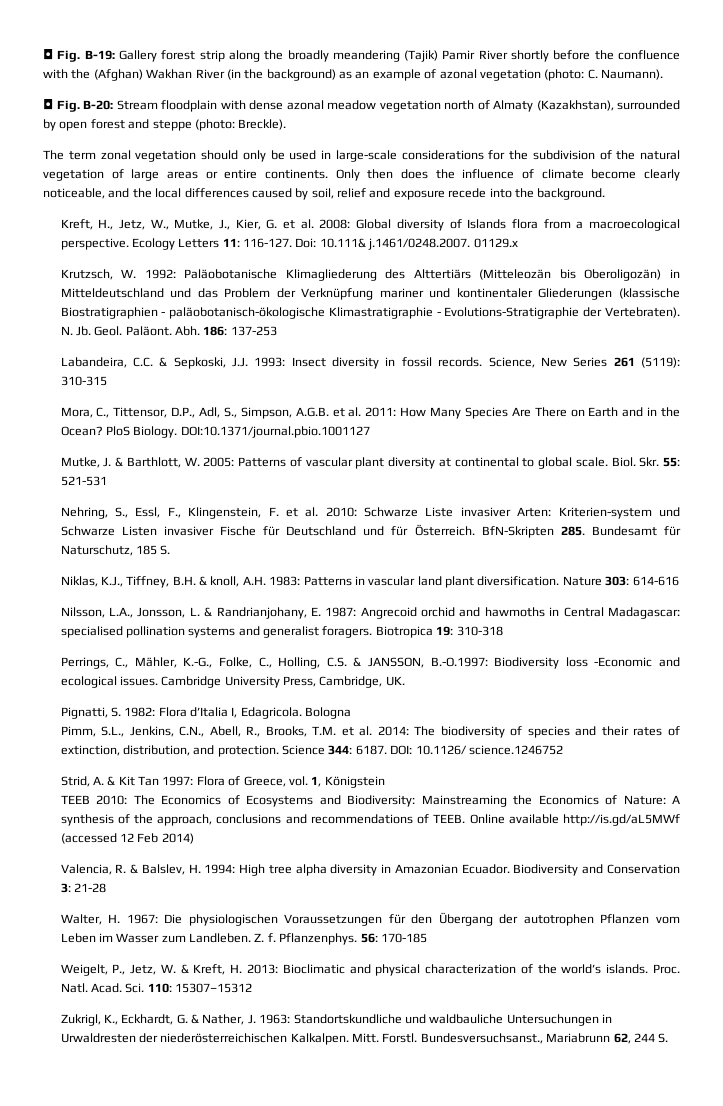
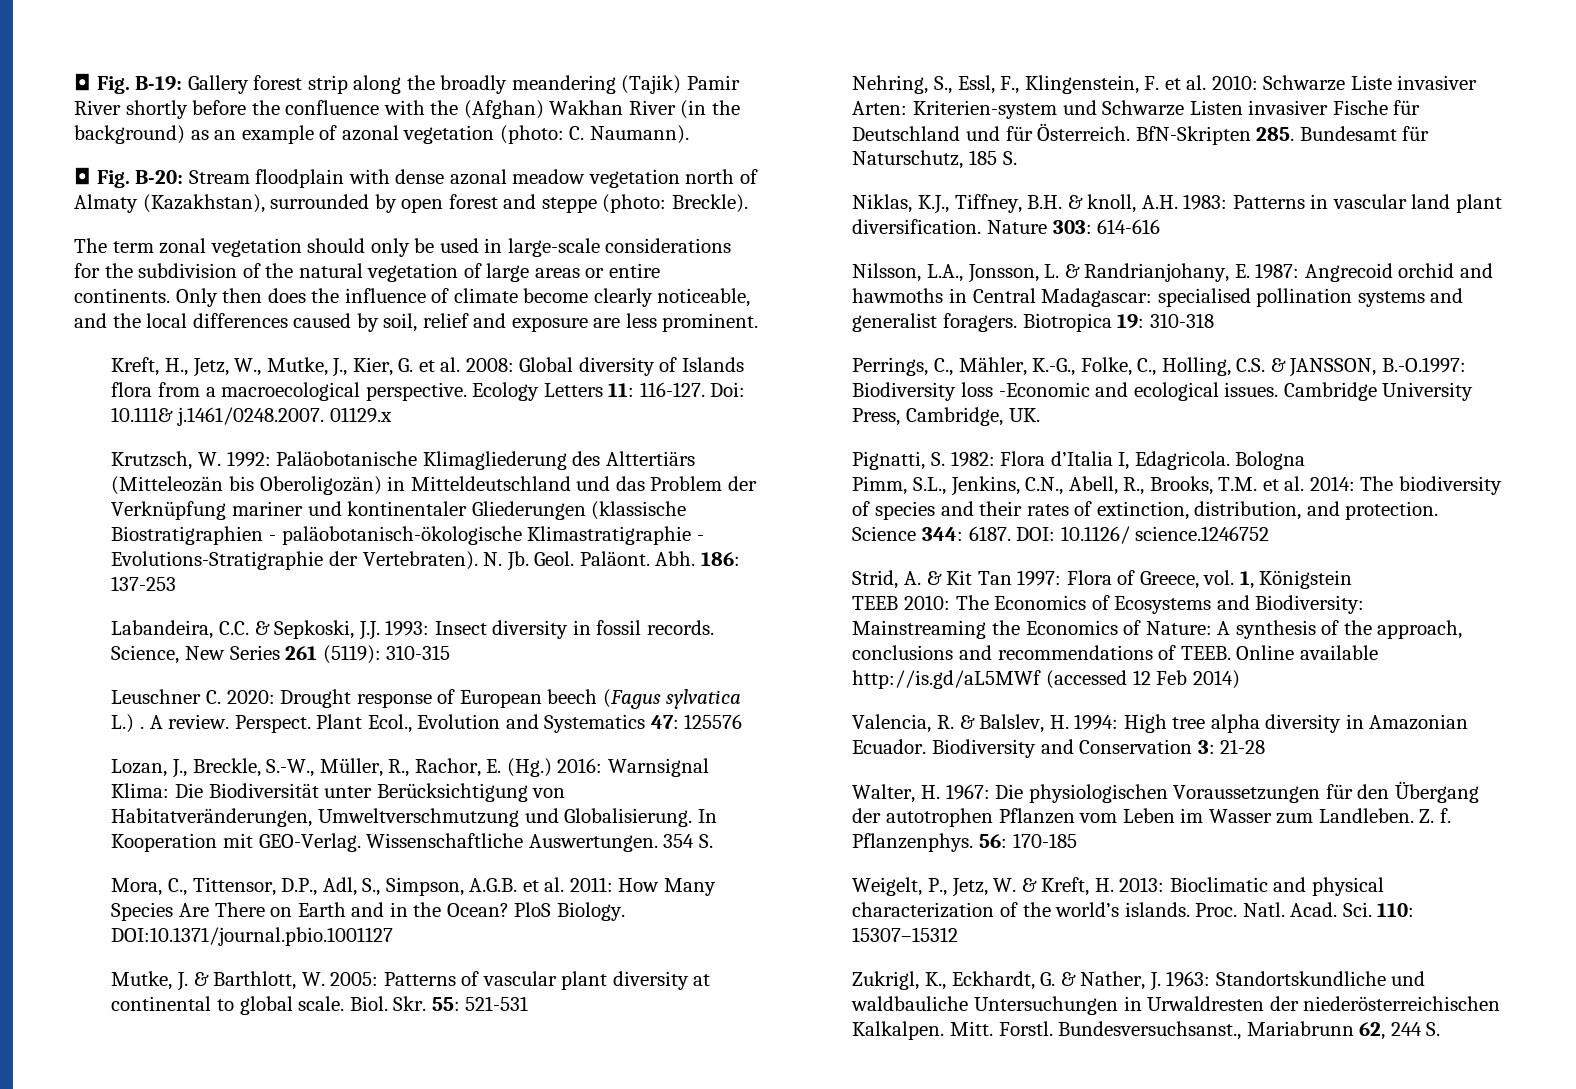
- Only then does the influence of climate become clearly noticeable, and the local differences caused by soil, relief and exposure recede into the background.
+ Only then does the influence of climate become clearly noticeable, and the local differences caused by soil, relief and exposure are less prominent.
+ Leuschner C. 2020: Drought response of European beech (Fagus sylvatica L.) . A review. Perspect. Plant Ecol., Evolution and Systematics 47: 125576
+ Lozan, J., Breckle, S.-W., Müller, R., Rachor, E. (Hg.) 2016: Warnsignal Klima: Die Biodiversität unter Berücksichtigung von Habitatveränderungen, Umweltverschmutzung und Globalisierung. In Kooperation mit GEO-Verlag. Wissenschaftliche Auswertungen. 354 S.

